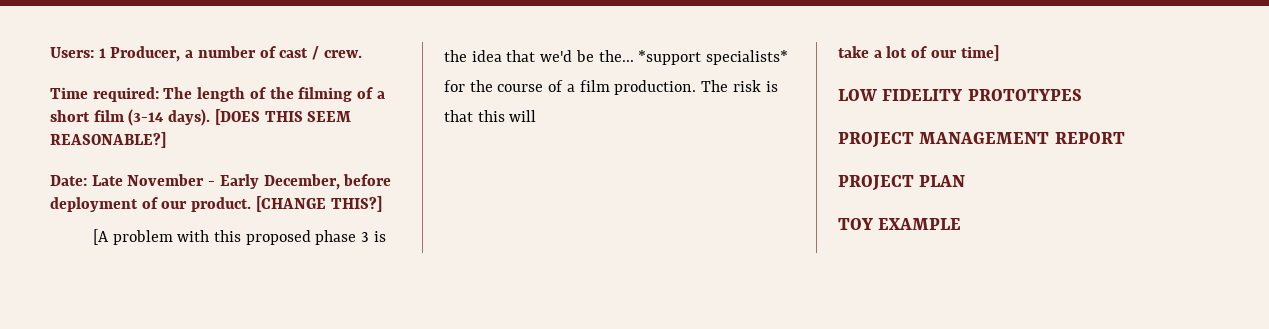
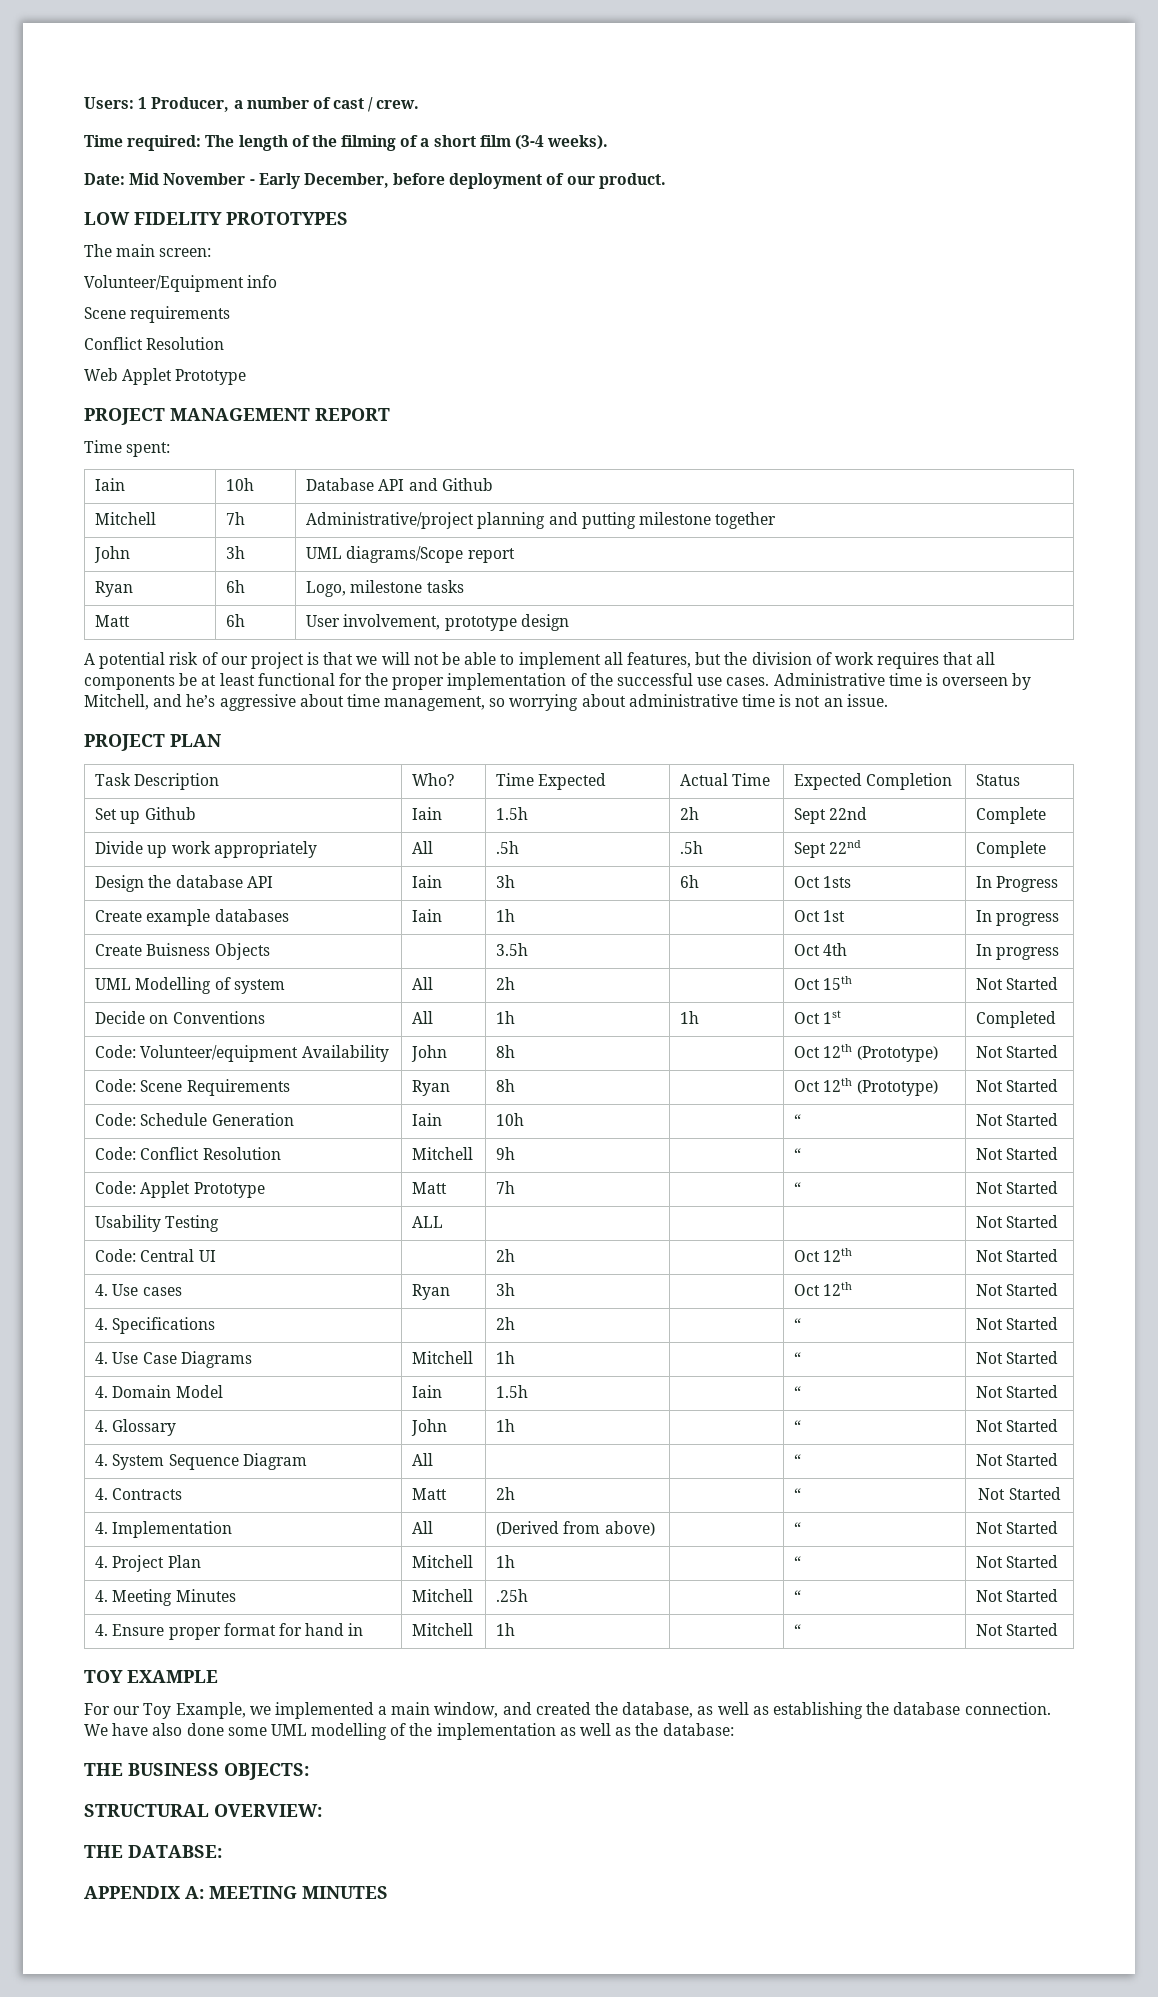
- Time required: The length of the filming of a short film (3-14 days). [DOES THIS SEEM REASONABLE?]
+ Time required: The length of the filming of a short film (3-4 weeks).
- Date: Late November - Early December, before deployment of our product. [CHANGE THIS?]
- [A problem with this proposed phase 3 is the idea that we'd be the... *support specialists* for the course of a film production. The risk is that this will
- take a lot of our time]
+ Date: Mid November - Early December, before deployment of our product.
  LOW FIDELITY PROTOTYPES
+ The main screen:
+ Volunteer/Equipment info
+ Scene requirements
+ Conflict Resolution
+ Web Applet Prototype
  PROJECT MANAGEMENT REPORT
+ Time spent:
+ Iain | 10h | Database API and Github
+ Mitchell | 7h | Administrative/project planning and putting milestone together
+ John | 3h | UML diagrams/Scope report
+ Ryan | 6h | Logo, milestone tasks
+ Matt | 6h | User involvement, prototype design
+ A potential risk of our project is that we will not be able to implement all features, but the division of work requires that all components be at least functional for the proper implementation of the successful use cases. Administrative time is overseen by Mitchell, and he’s aggressive about time management, so worrying about administrative time is not an issue.
  PROJECT PLAN
+ Task Description | Who? | Time Expected | Actual Time | Expected Completion | Status
+ Set up Github | Iain | 1.5h | 2h | Sept 22nd | Complete
+ Divide up work appropriately | All | .5h | .5h | Sept 22nd | Complete
+ Design the database API | Iain | 3h | 6h | Oct 1sts | In Progress
+ Create example databases | Iain | 1h | | Oct 1st | In progress
+ Create Buisness Objects | | 3.5h | | Oct 4th | In progress
+ UML Modelling of system | All | 2h | | Oct 15th | Not Started
+ Decide on Conventions | All | 1h | 1h | Oct 1st | Completed
+ Code: Volunteer/equipment Availability | John | 8h | | Oct 12th (Prototype) | Not Started
+ Code: Scene Requirements | Ryan | 8h | | Oct 12th (Prototype) | Not Started
+ Code: Schedule Generation | Iain | 10h | | “ | Not Started
+ Code: Conflict Resolution | Mitchell | 9h | | “ | Not Started
+ Code: Applet Prototype | Matt | 7h | | “ | Not Started
+ Usability Testing | ALL | | | | Not Started
+ Code: Central UI | | 2h | | Oct 12th | Not Started
+ 4. Use cases | Ryan | 3h | | Oct 12th | Not Started
+ 4. Specifications | | 2h | | “ | Not Started
+ 4. Use Case Diagrams | Mitchell | 1h | | “ | Not Started
+ 4. Domain Model | Iain | 1.5h | | “ | Not Started
+ 4. Glossary | John | 1h | | “ | Not Started
+ 4. System Sequence Diagram | All | | | “ | Not Started
+ 4. Contracts | Matt | 2h | | “ | Not Started
+ 4. Implementation | All | (Derived from above) | | “ | Not Started
+ 4. Project Plan | Mitchell | 1h | | “ | Not Started
+ 4. Meeting Minutes | Mitchell | .25h | | “ | Not Started
+ 4. Ensure proper format for hand in | Mitchell | 1h | | “ | Not Started
  TOY EXAMPLE
+ For our Toy Example, we implemented a main window, and created the database, as well as establishing the database connection. We have also done some UML modelling of the implementation as well as the database:
+ THE BUSINESS OBJECTS:
+ STRUCTURAL OVERVIEW:
+ THE DATABSE:
+ APPENDIX A: MEETING MINUTES

